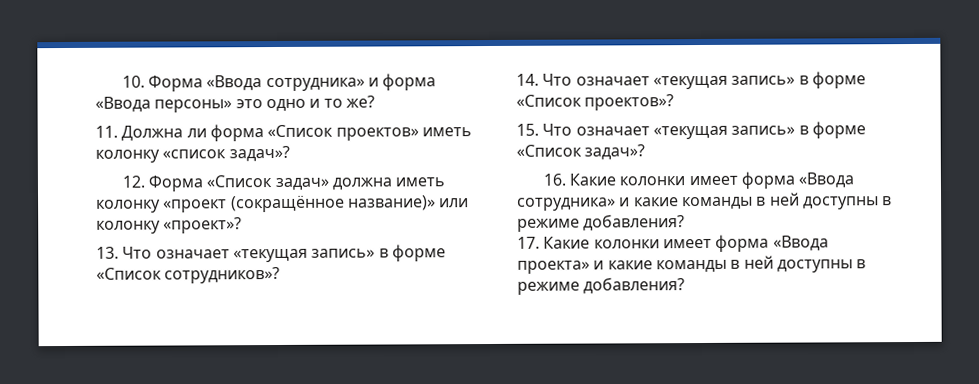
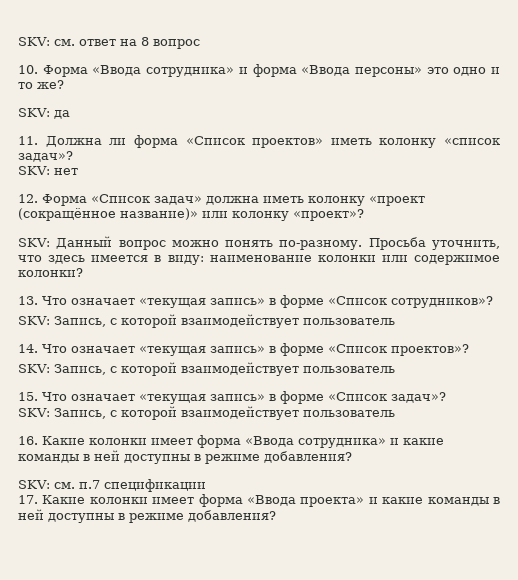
+ SKV: см. ответ на 8 вопрос
+ SKV: да
+ SKV: нет
+ SKV: Данный вопрос можно понять по-разному. Просьба уточнить, что здесь имеется в виду: наименование колонки или содержимое колонки?
  13. Что означает «текущая запись» в форме «Список сотрудников»?
+ SKV: Запись, с которой взаимодействует пользователь
  14. Что означает «текущая запись» в форме «Список проектов»?
+ SKV: Запись, с которой взаимодействует пользователь
  15. Что означает «текущая запись» в форме «Список задач»?
+ SKV: Запись, с которой взаимодействует пользователь
+ SKV: см. п.7 спецификации

